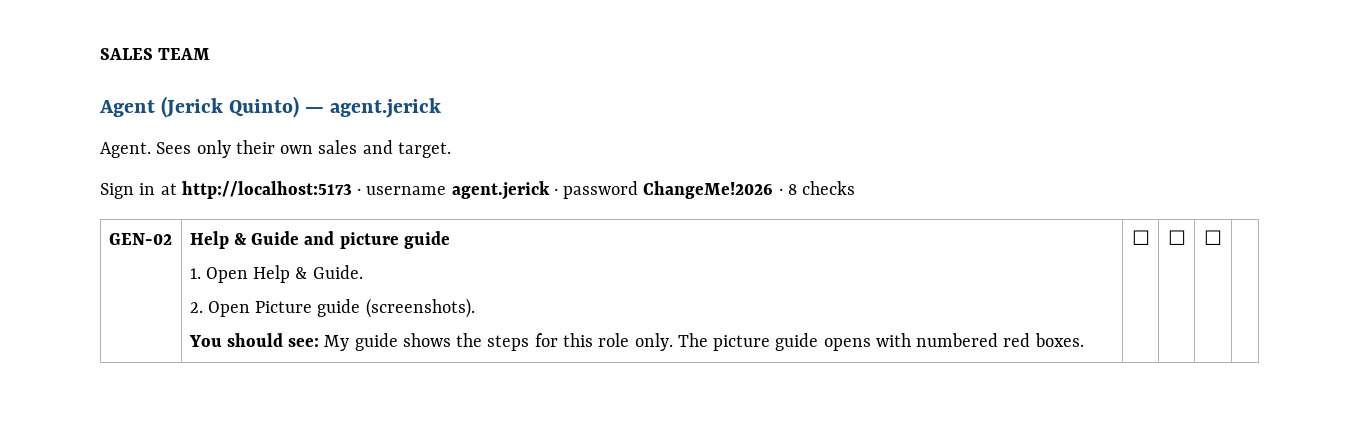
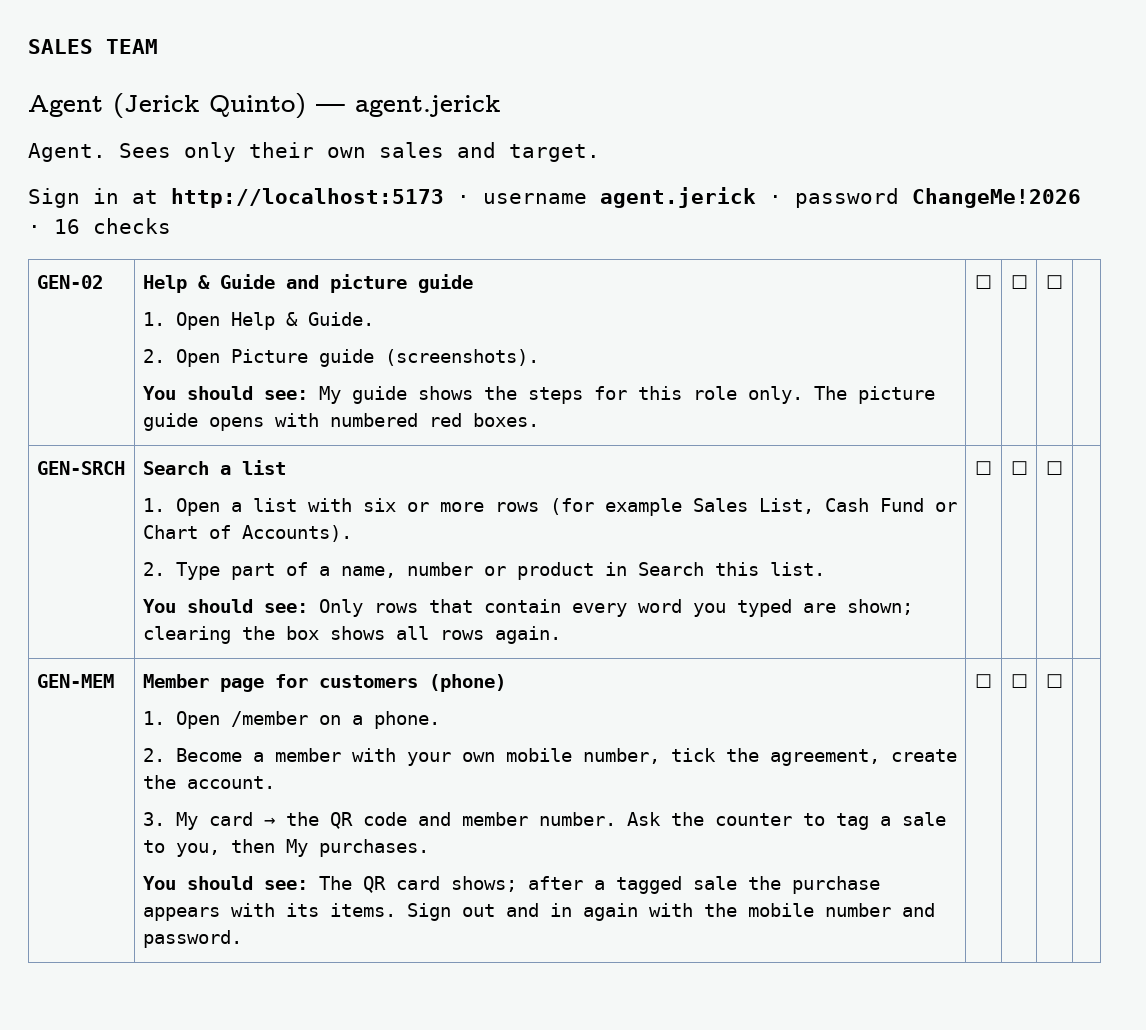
- Sign in at http://localhost:5173 · username agent.jerick · password ChangeMe!2026 · 8 checks
+ Sign in at http://localhost:5173 · username agent.jerick · password ChangeMe!2026 · 16 checks
+ GEN-SRCH | Search a list
+ 1. Open a list with six or more rows (for example Sales List, Cash Fund or Chart of Accounts).
+ 2. Type part of a name, number or product in Search this list.
+ You should see: Only rows that contain every word you typed are shown; clearing the box shows all rows again. | ☐ | ☐ | ☐ |
+ GEN-MEM | Member page for customers (phone)
+ 1. Open /member on a phone.
+ 2. Become a member with your own mobile number, tick the agreement, create the account.
+ 3. My card → the QR code and member number. Ask the counter to tag a sale to you, then My purchases.
+ You should see: The QR card shows; after a tagged sale the purchase appears with its items. Sign out and in again with the mobile number and password. | ☐ | ☐ | ☐

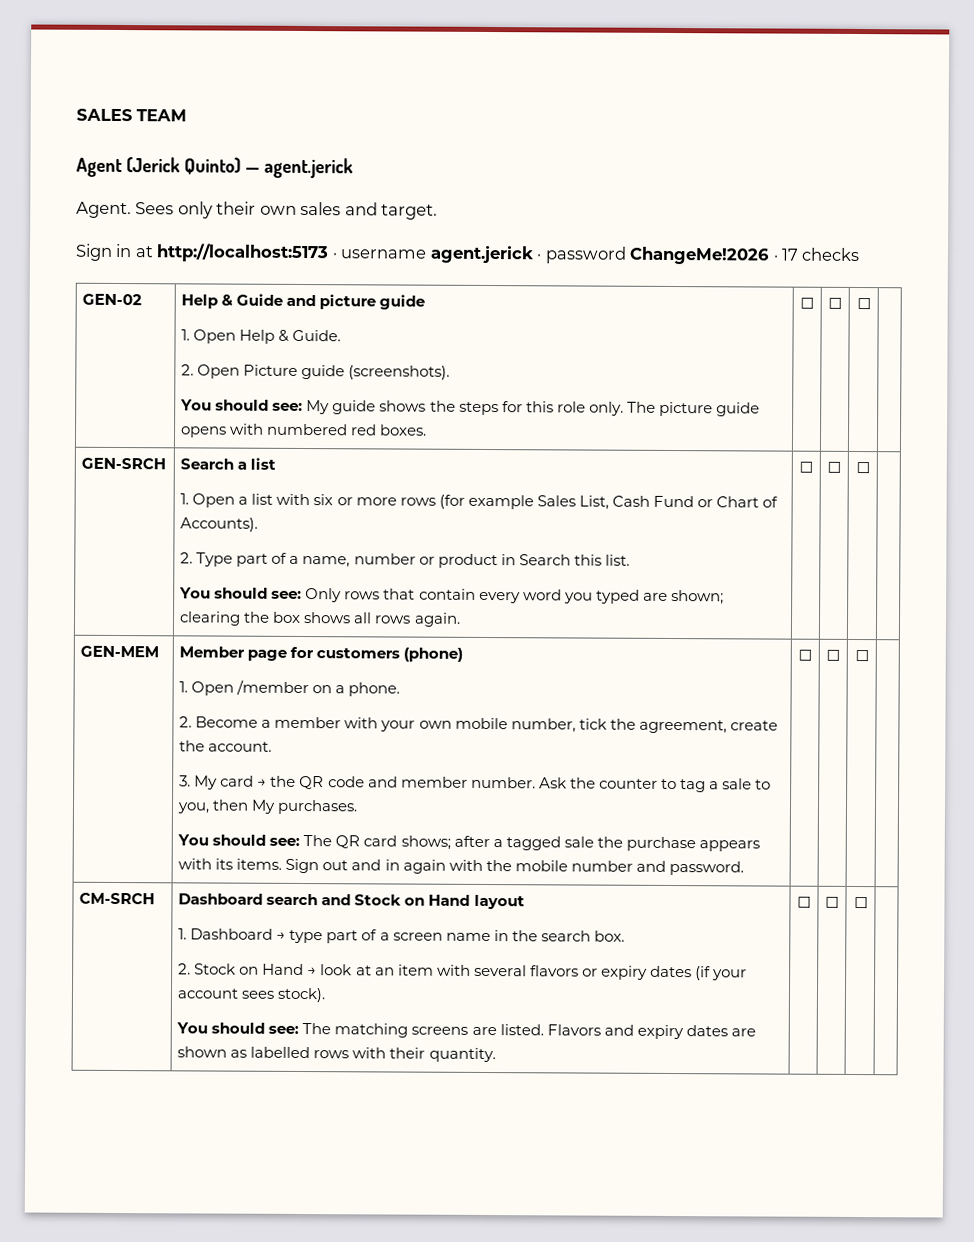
- Sign in at http://localhost:5173 · username agent.jerick · password ChangeMe!2026 · 16 checks
+ Sign in at http://localhost:5173 · username agent.jerick · password ChangeMe!2026 · 17 checks
+ CM-SRCH | Dashboard search and Stock on Hand layout
+ 1. Dashboard → type part of a screen name in the search box.
+ 2. Stock on Hand → look at an item with several flavors or expiry dates (if your account sees stock).
+ You should see: The matching screens are listed. Flavors and expiry dates are shown as labelled rows with their quantity. | ☐ | ☐ | ☐

